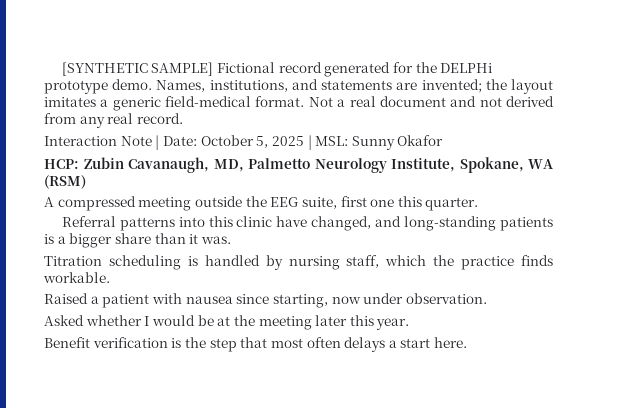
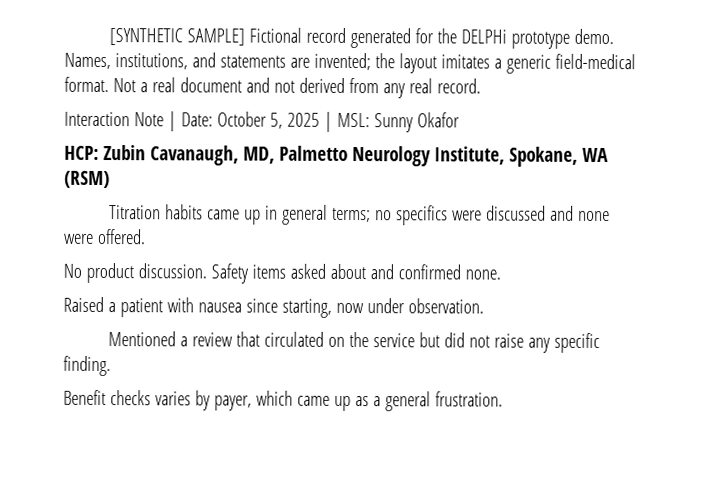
- A compressed meeting outside the EEG suite, first one this quarter.
- Referral patterns into this clinic have changed, and long-standing patients is a bigger share than it was.
- Titration scheduling is handled by nursing staff, which the practice finds workable.
+ Titration habits came up in general terms; no specifics were discussed and none were offered.
+ No product discussion. Safety items asked about and confirmed none.
- Asked whether I would be at the meeting later this year.
- Benefit verification is the step that most often delays a start here.
+ Mentioned a review that circulated on the service but did not raise any specific finding.
+ Benefit checks varies by payer, which came up as a general frustration.

